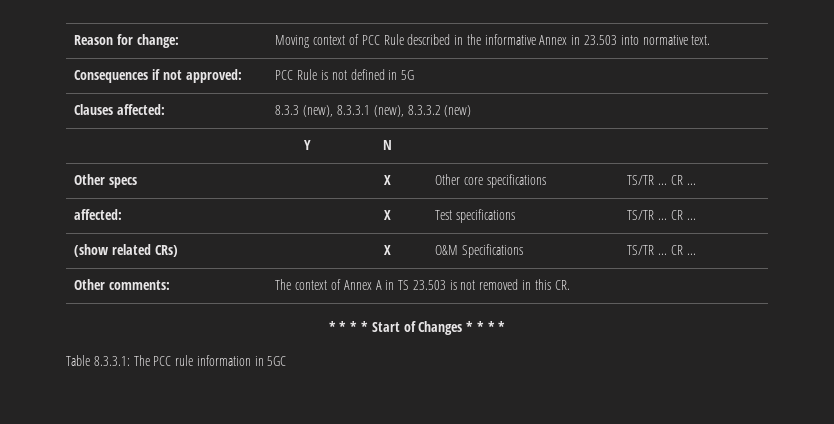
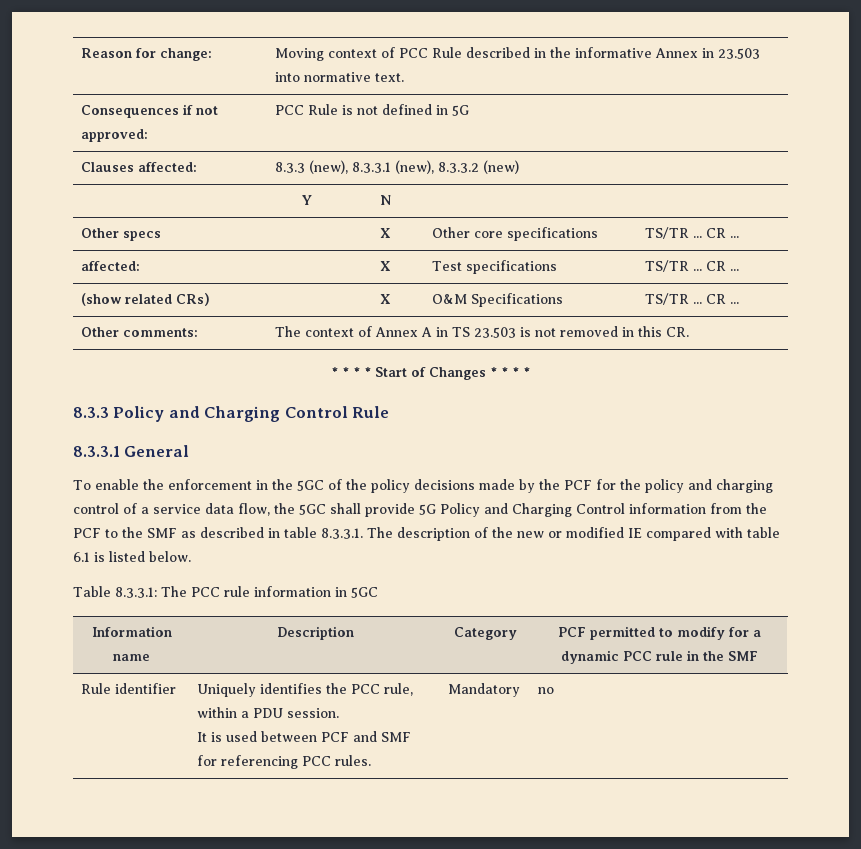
+ 8.3.3 Policy and Charging Control Rule
+ 8.3.3.1 General
+ To enable the enforcement in the 5GC of the policy decisions made by the PCF for the policy and charging control of a service data flow, the 5GC shall provide 5G Policy and Charging Control information from the PCF to the SMF as described in table 8.3.3.1. The description of the new or modified IE compared with table 6.1 is listed below.
+ Information name | Description | Category | PCF permitted to modify for a dynamic PCC rule in the SMF
+ Rule identifier | Uniquely identifies the PCC rule, within a PDU session.
+ It is used between PCF and SMF for referencing PCC rules. | Mandatory | no

